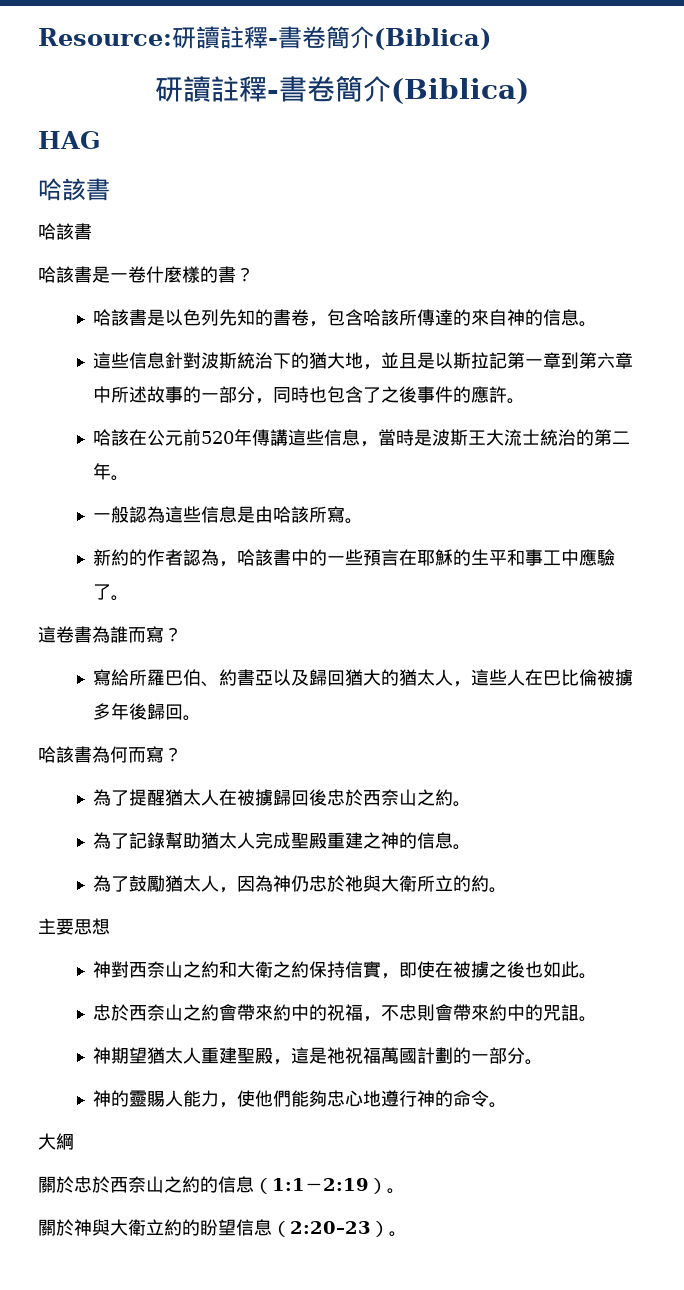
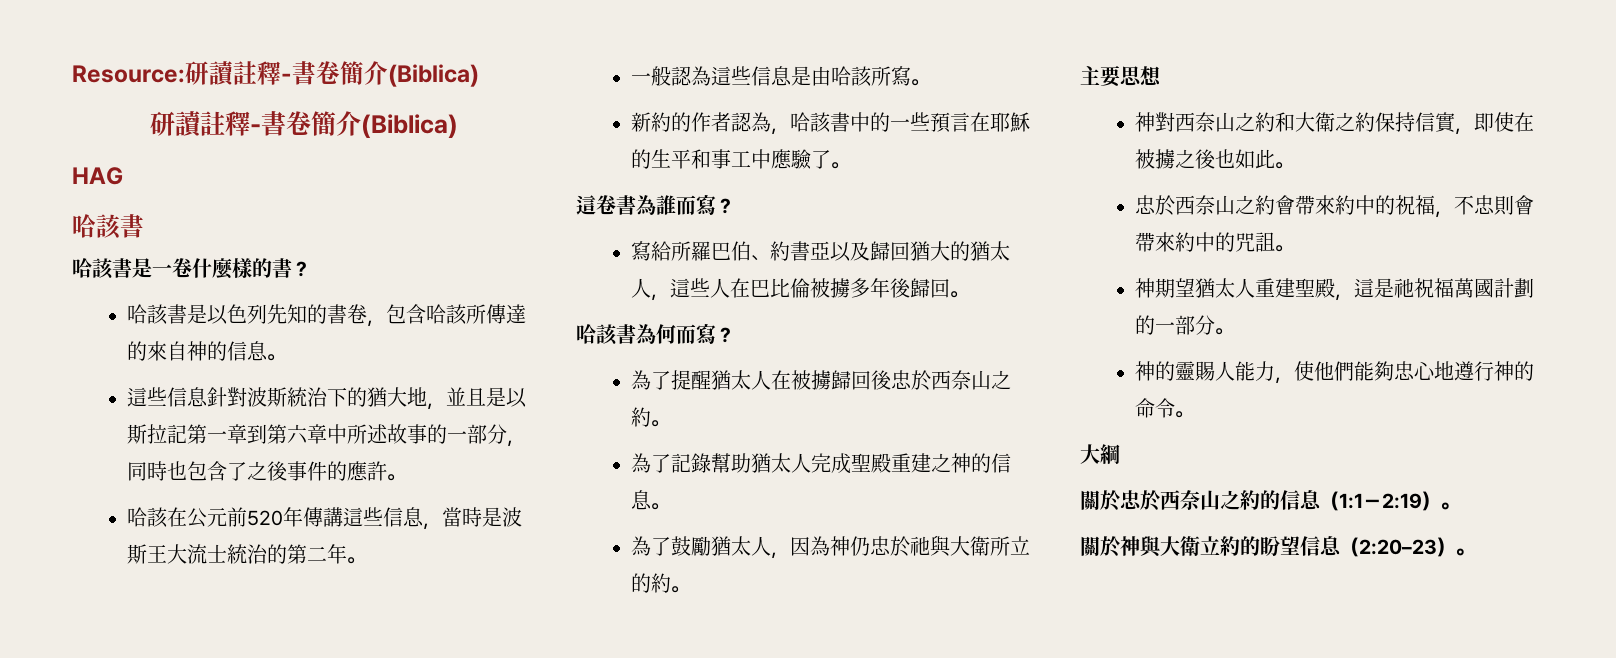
  HAG
- 哈該書

